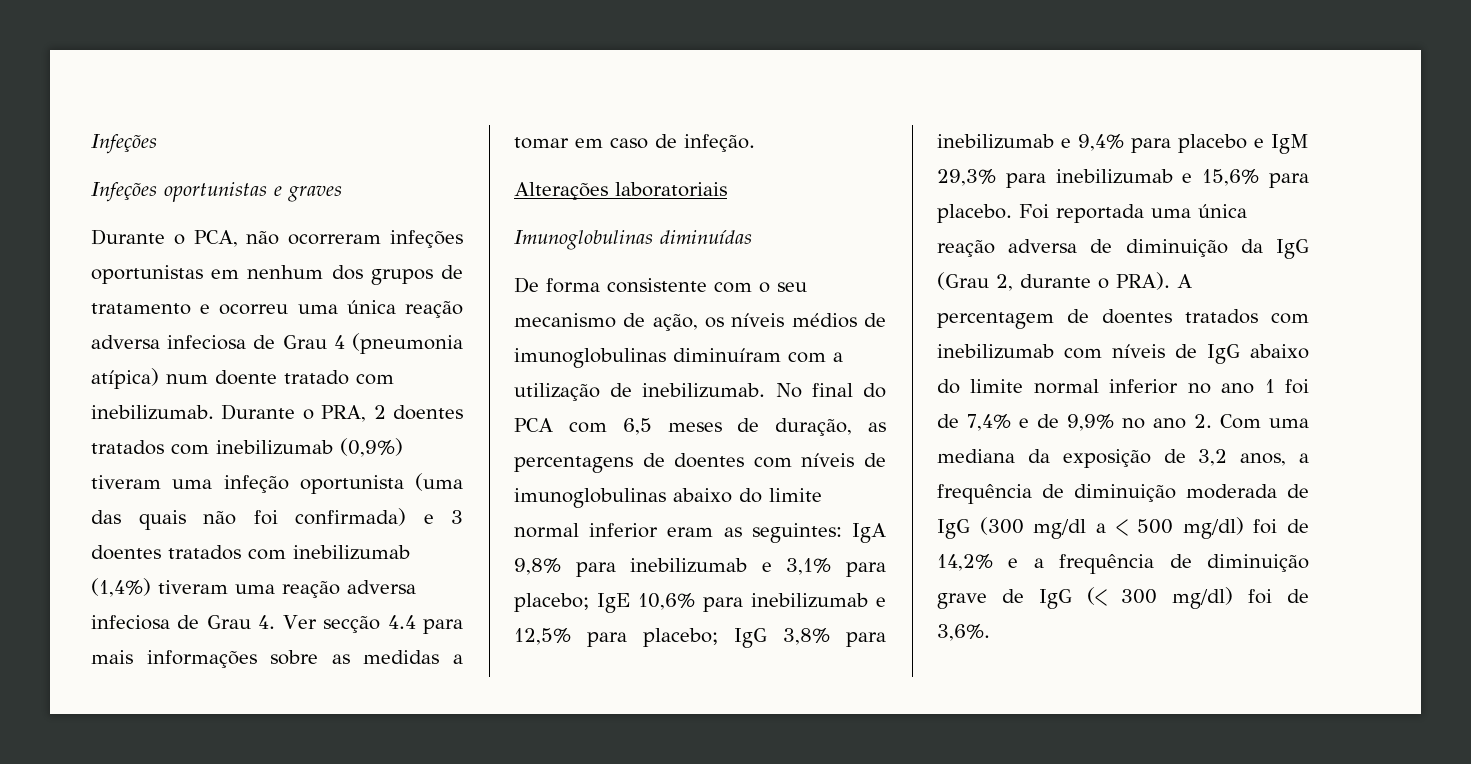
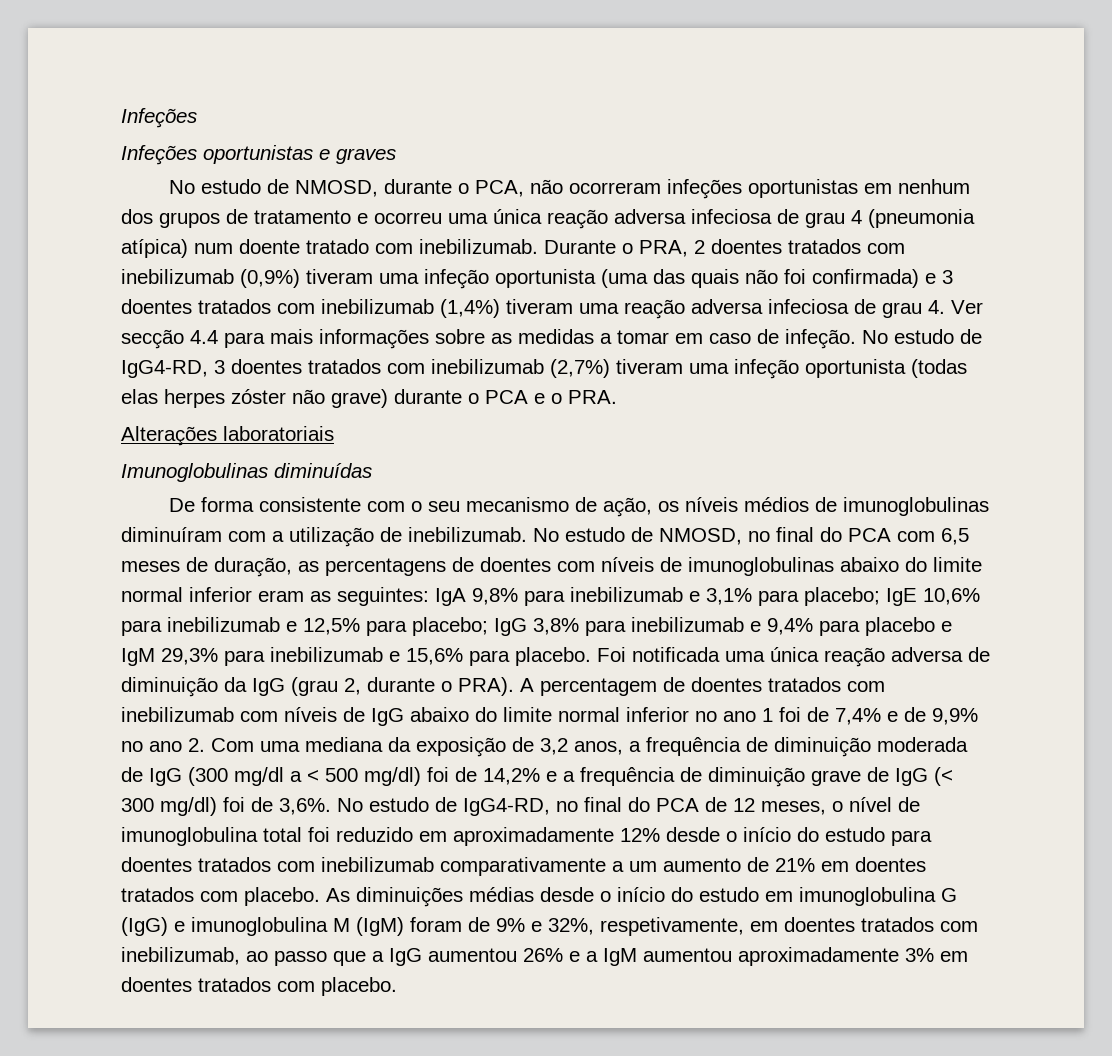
- Durante o PCA, não ocorreram infeções oportunistas em nenhum dos grupos de tratamento e ocorreu uma única reação adversa infeciosa de Grau 4 (pneumonia atípica) num doente tratado com inebilizumab.
+ No estudo de NMOSD, durante o PCA, não ocorreram infeções oportunistas em nenhum dos grupos de tratamento e ocorreu uma única reação adversa infeciosa de grau 4 (pneumonia atípica) num doente tratado com inebilizumab.
- Durante o PRA, 2 doentes tratados com inebilizumab (0,9%) tiveram uma infeção oportunista (uma das quais não foi confirmada) e 3 doentes tratados com inebilizumab (1,4%) tiveram uma reação adversa infeciosa de Grau 4. Ver secção 4.4 para mais informações sobre as medidas a tomar em caso de infeção.
+ Durante o PRA, 2 doentes tratados com inebilizumab (0,9%) tiveram uma infeção oportunista (uma das quais não foi confirmada) e 3 doentes tratados com inebilizumab (1,4%) tiveram uma reação adversa infeciosa de grau 4. Ver secção 4.4 para mais informações sobre as medidas a tomar em caso de infeção. No estudo de IgG4-RD, 3 doentes tratados com inebilizumab (2,7%) tiveram uma infeção oportunista (todas elas herpes zóster não grave) durante o PCA e o PRA.
- No final do PCA com 6,5 meses de duração, as percentagens de doentes com níveis de imunoglobulinas abaixo do limite normal inferior eram as seguintes: IgA 9,8% para inebilizumab e 3,1% para placebo; IgE 10,6% para inebilizumab e 12,5% para placebo; IgG 3,8% para inebilizumab e 9,4% para placebo e IgM 29,3% para inebilizumab e 15,6% para placebo.
+ No estudo de NMOSD, no final do PCA com 6,5 meses de duração, as percentagens de doentes com níveis de imunoglobulinas abaixo do limite normal inferior eram as seguintes: IgA 9,8% para inebilizumab e 3,1% para placebo; IgE 10,6% para inebilizumab e 12,5% para placebo; IgG 3,8% para inebilizumab e 9,4% para placebo e IgM 29,3% para inebilizumab e 15,6% para placebo.
- Foi reportada uma única reação adversa de diminuição da IgG (Grau 2, durante o PRA).
+ Foi notificada uma única reação adversa de diminuição da IgG (grau 2, durante o PRA).
+ No estudo de IgG4-RD, no final do PCA de 12 meses, o nível de imunoglobulina total foi reduzido em aproximadamente 12% desde o início do estudo para doentes tratados com inebilizumab comparativamente a um aumento de 21% em doentes tratados com placebo. As diminuições médias desde o início do estudo em imunoglobulina G (IgG) e imunoglobulina M (IgM) foram de 9% e 32%, respetivamente, em doentes tratados com inebilizumab, ao passo que a IgG aumentou 26% e a IgM aumentou aproximadamente 3% em doentes tratados com placebo.

